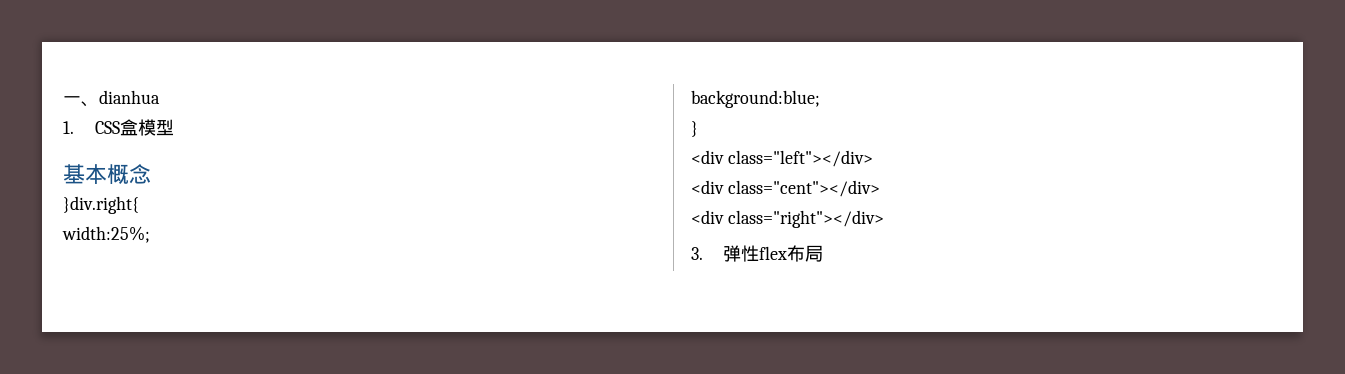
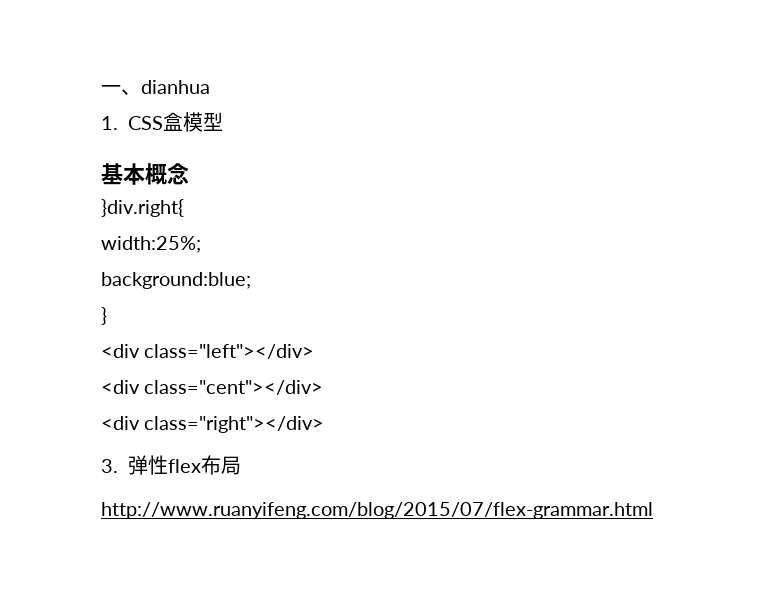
+ http://www.ruanyifeng.com/blog/2015/07/flex-grammar.html

